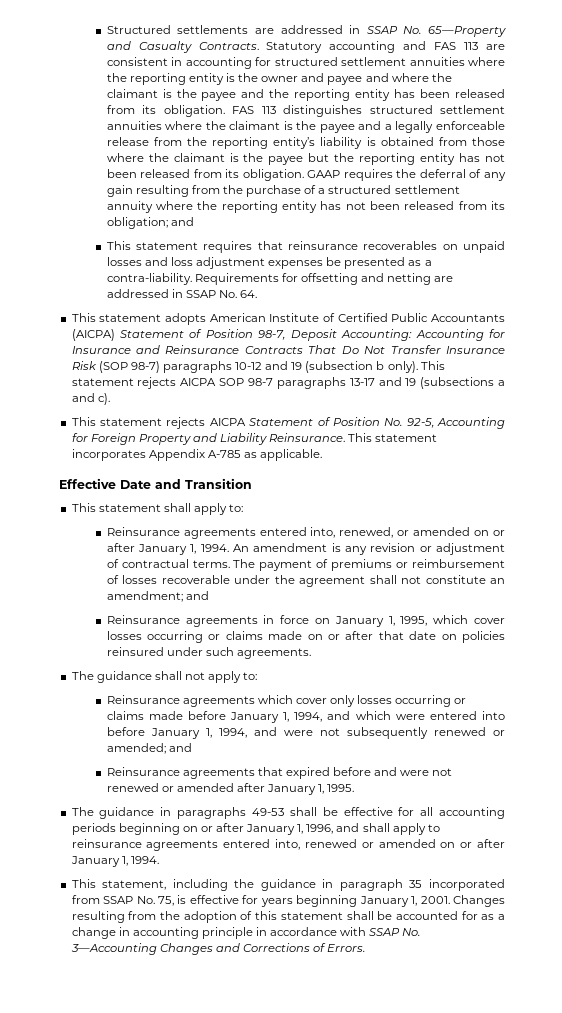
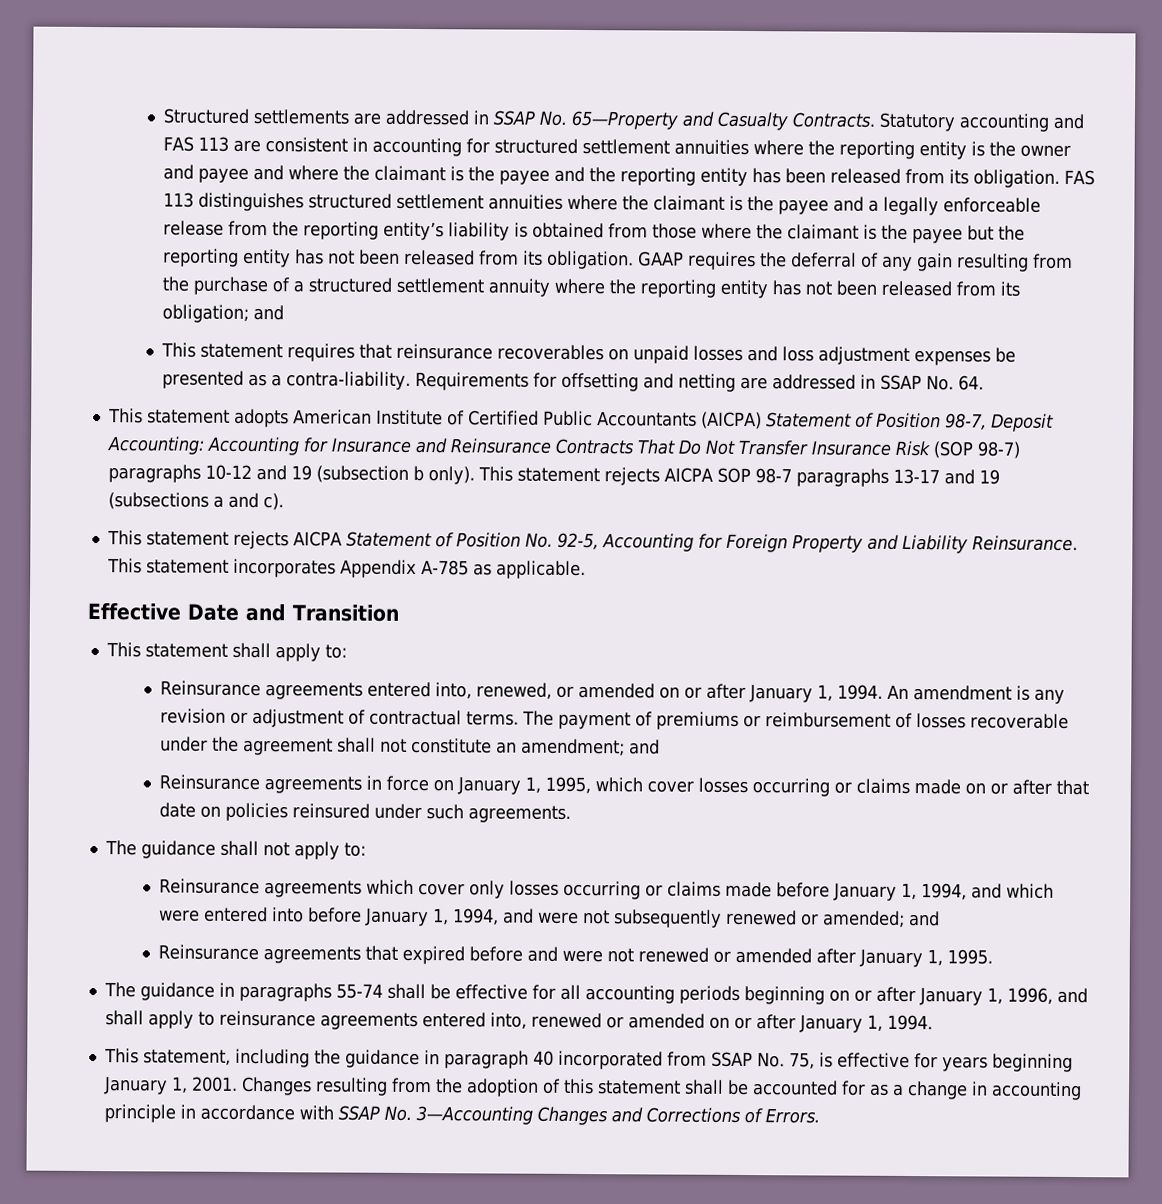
- The guidance in paragraphs 49-53 shall be effective for all accounting periods beginning on or after January 1, 1996, and shall apply to reinsurance agreements entered into, renewed or amended on or after January 1, 1994.
+ The guidance in paragraphs 55-74 shall be effective for all accounting periods beginning on or after January 1, 1996, and shall apply to reinsurance agreements entered into, renewed or amended on or after January 1, 1994.
- This statement, including the guidance in paragraph 35 incorporated from SSAP No. 75, is effective for years beginning January 1, 2001.
+ This statement, including the guidance in paragraph 40 incorporated from SSAP No. 75, is effective for years beginning January 1, 2001.

